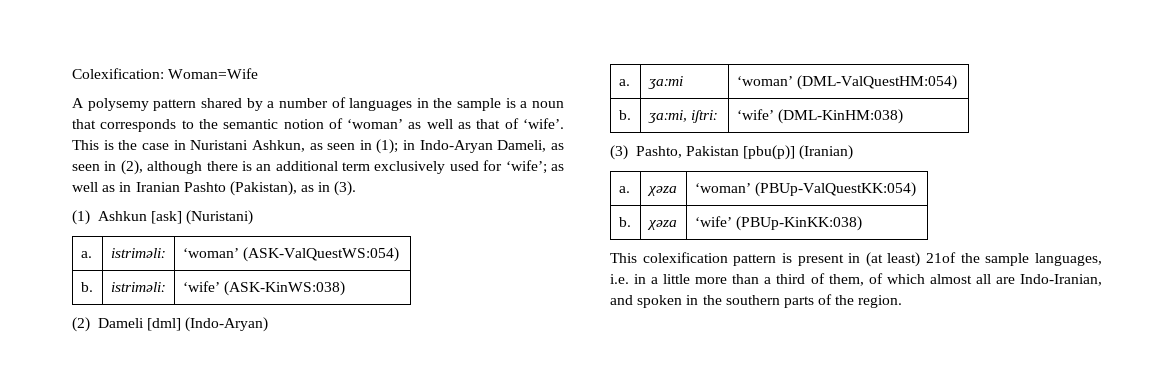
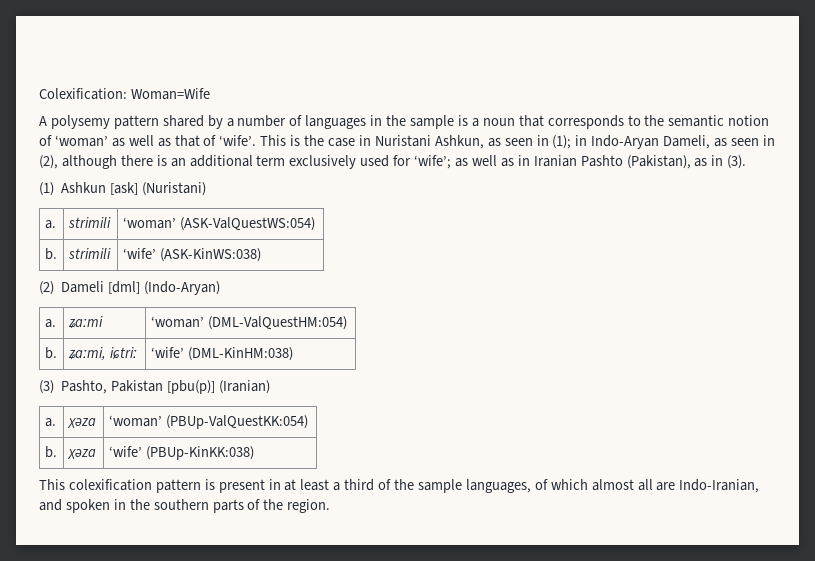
- a. | istriməliː | ‘woman’ (ASK-ValQuestWS:054)
+ a. | strimili | ‘woman’ (ASK-ValQuestWS:054)
- b. | istriməliː | ‘wife’ (ASK-KinWS:038)
+ b. | strimili | ‘wife’ (ASK-KinWS:038)
- a. | ʒaːmi | ‘woman’ (DML-ValQuestHM:054)
+ a. | ʑaːmi | ‘woman’ (DML-ValQuestHM:054)
- b. | ʒaːmi, iʃtriː | ‘wife’ (DML-KinHM:038)
+ b. | ʑaːmi, iɕtriː | ‘wife’ (DML-KinHM:038)
- This colexification pattern is present in (at least) 21of the sample languages, i.e. in a little more than a third of them, of which almost all are Indo-Iranian, and spoken in the southern parts of the region.
+ This colexification pattern is present in at least a third of the sample languages, of which almost all are Indo-Iranian, and spoken in the southern parts of the region.

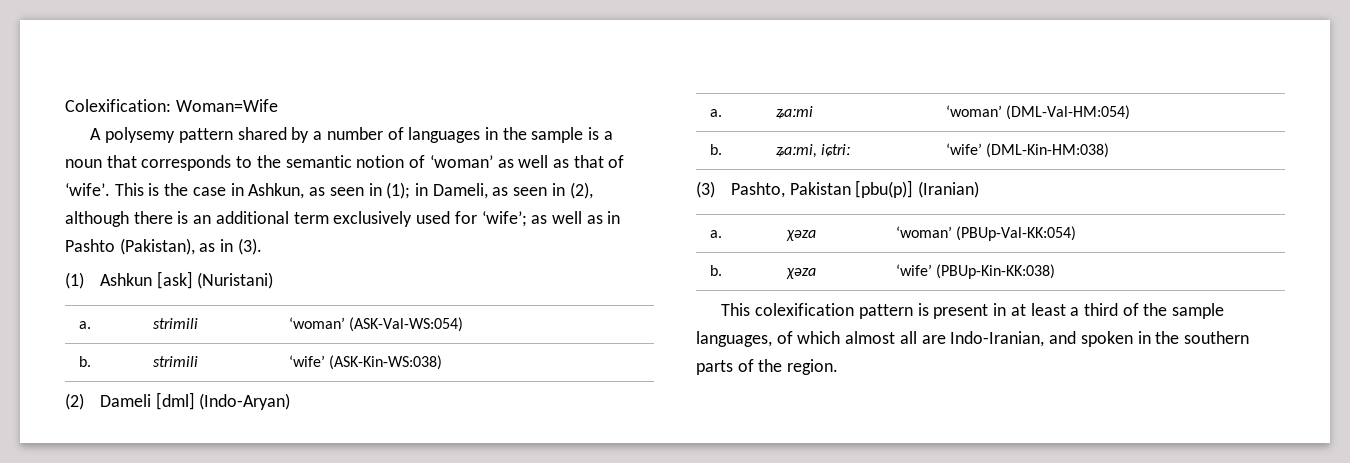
- This is the case in Nuristani Ashkun, as seen in (1); in Indo-Aryan Dameli, as seen in (2), although there is an additional term exclusively used for ‘wife’; as well as in Iranian Pashto (Pakistan), as in (3).
+ This is the case in Ashkun, as seen in (1); in Dameli, as seen in (2), although there is an additional term exclusively used for ‘wife’; as well as in Pashto (Pakistan), as in (3).
- a. | strimili | ‘woman’ (ASK-ValQuestWS:054)
+ a. | strimili | ‘woman’ (ASK-Val-WS:054)
- b. | strimili | ‘wife’ (ASK-KinWS:038)
+ b. | strimili | ‘wife’ (ASK-Kin-WS:038)
- a. | ʑaːmi | ‘woman’ (DML-ValQuestHM:054)
+ a. | ʑaːmi | ‘woman’ (DML-Val-HM:054)
- b. | ʑaːmi, iɕtriː | ‘wife’ (DML-KinHM:038)
+ b. | ʑaːmi, iɕtriː | ‘wife’ (DML-Kin-HM:038)
- a. | χəza | ‘woman’ (PBUp-ValQuestKK:054)
+ a. | χəza | ‘woman’ (PBUp-Val-KK:054)
- b. | χəza | ‘wife’ (PBUp-KinKK:038)
+ b. | χəza | ‘wife’ (PBUp-Kin-KK:038)

